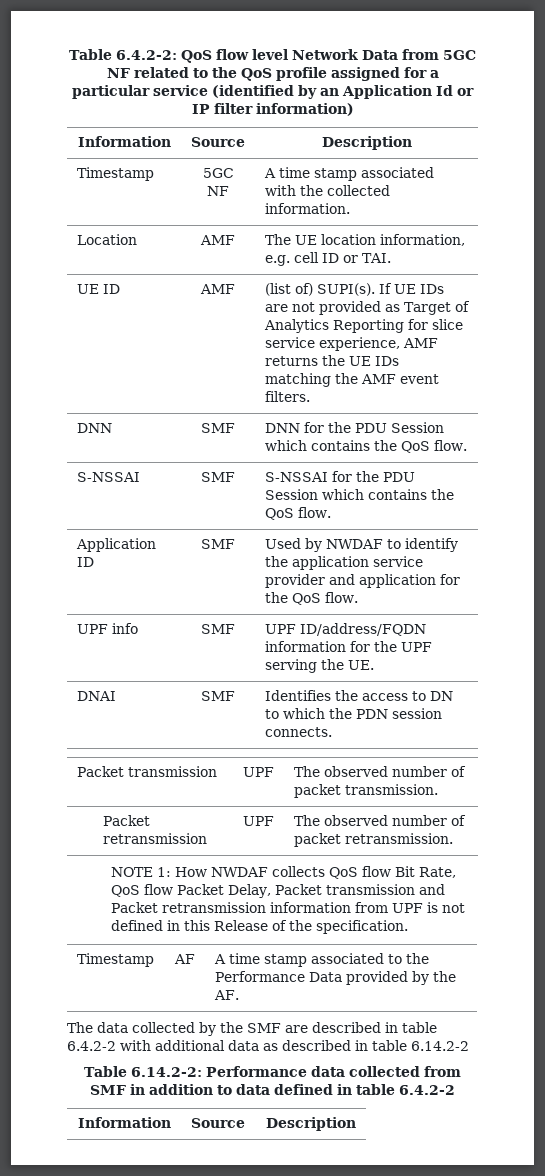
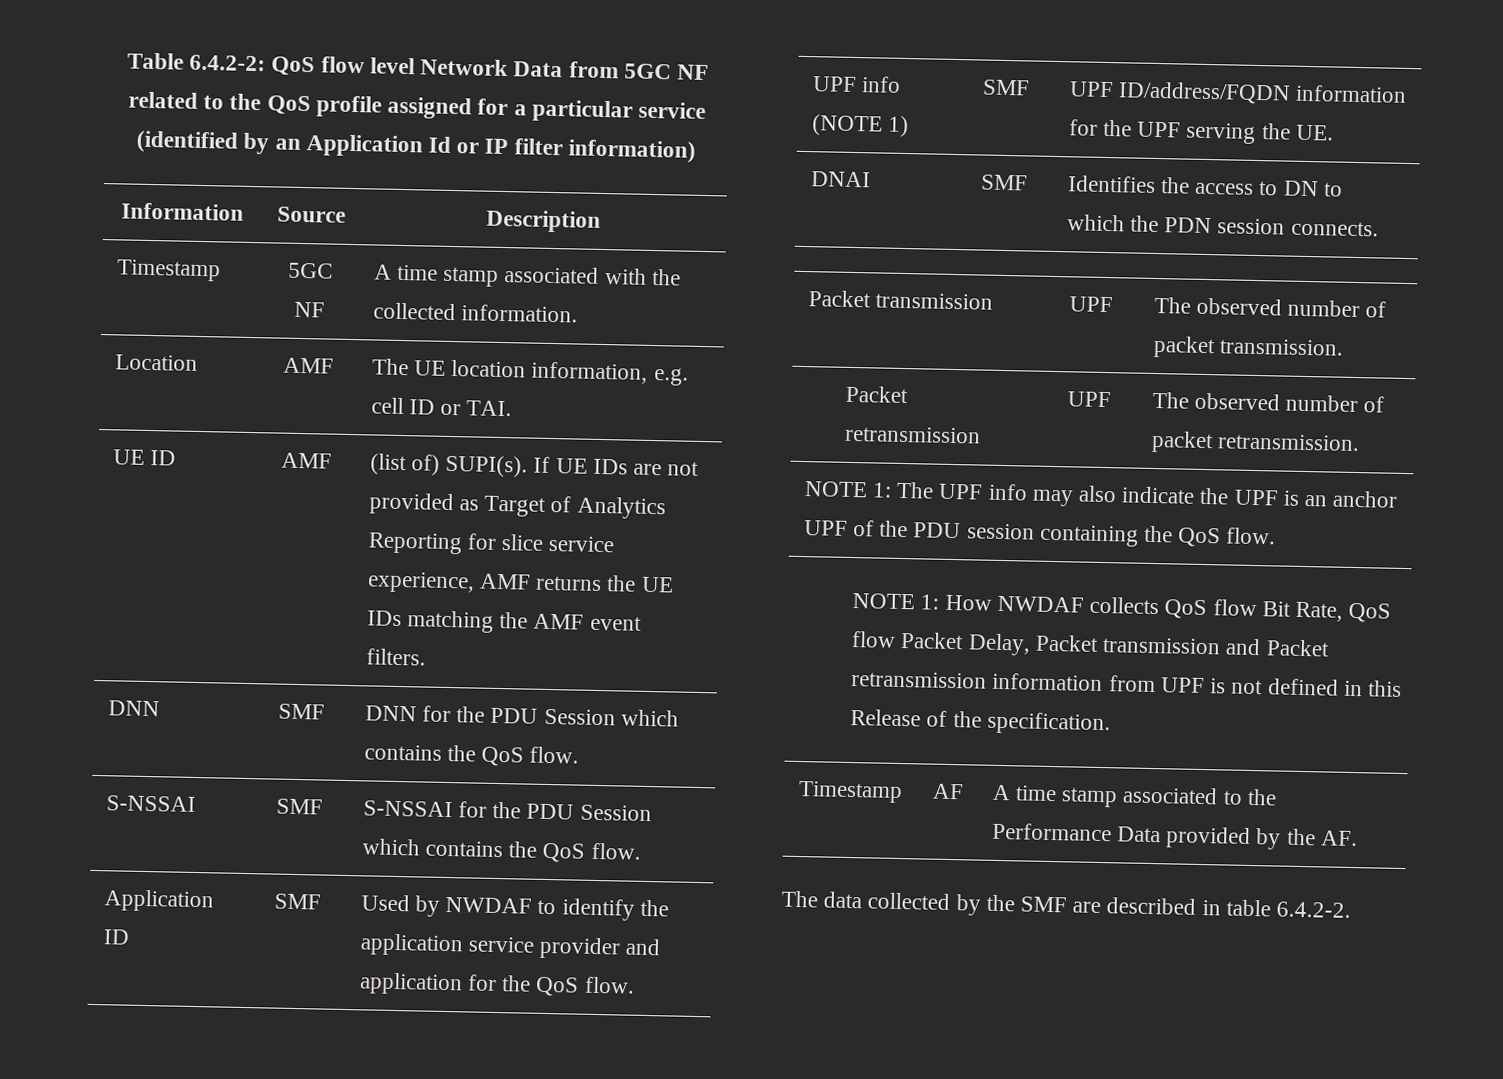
- UPF info | SMF | UPF ID/address/FQDN information for the UPF serving the UE.
+ UPF info (NOTE 1) | SMF | UPF ID/address/FQDN information for the UPF serving the UE.
+ NOTE 1: The UPF info may also indicate the UPF is an anchor UPF of the PDU session containing the QoS flow.
- The data collected by the SMF are described in table 6.4.2-2 with additional data as described in table 6.14.2-2
- Table 6.14.2-2: Performance data collected from SMF in addition to data defined in table 6.4.2-2
- Information | Source | Description
+ The data collected by the SMF are described in table 6.4.2-2.

